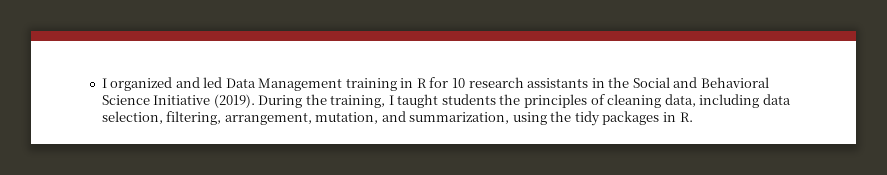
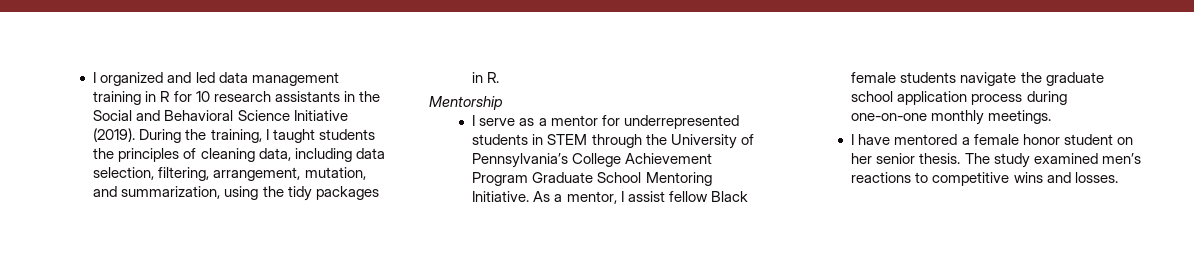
- I organized and led Data Management training in R for 10 research assistants in the Social and Behavioral Science Initiative (2019).
+ I organized and led data management training in R for 10 research assistants in the Social and Behavioral Science Initiative (2019).
+ Mentorship
+ I serve as a mentor for underrepresented students in STEM through the University of Pennsylvania’s College Achievement Program Graduate School Mentoring Initiative. As a mentor, I assist fellow Black female students navigate the graduate school application process during one-on-one monthly meetings.
+ I have mentored a female honor student on her senior thesis. The study examined men’s reactions to competitive wins and losses.

